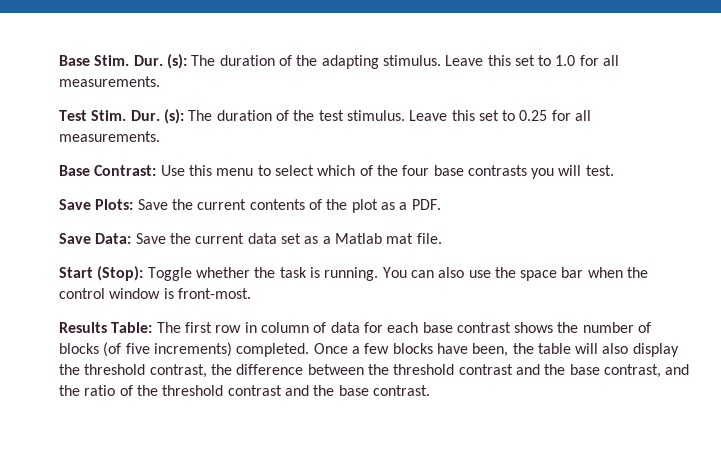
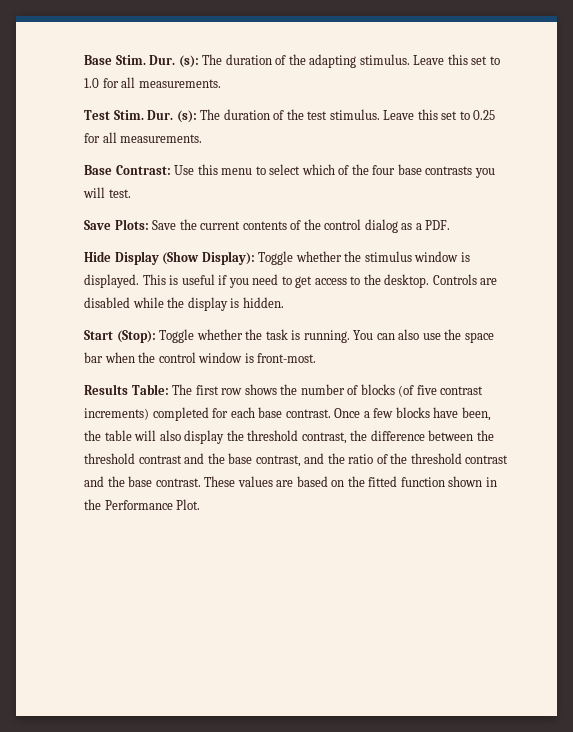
- Save Plots: Save the current contents of the plot as a PDF.
+ Save Plots: Save the current contents of the control dialog as a PDF.
- Save Data: Save the current data set as a Matlab mat file.
+ Hide Display (Show Display): Toggle whether the stimulus window is displayed. This is useful if you need to get access to the desktop. Controls are disabled while the display is hidden.
- Results Table: The first row in column of data for each base contrast shows the number of blocks (of five increments) completed.
+ Results Table: The first row shows the number of blocks (of five contrast increments) completed for each base contrast.
+ These values are based on the fitted function shown in the Performance Plot.

